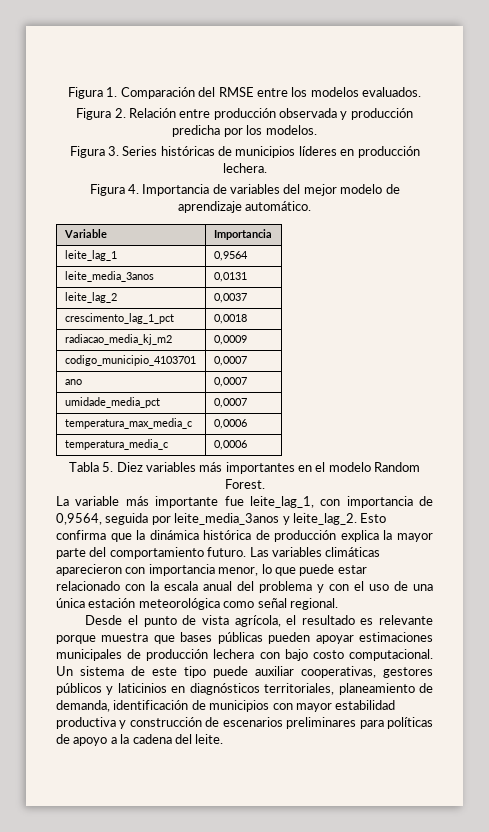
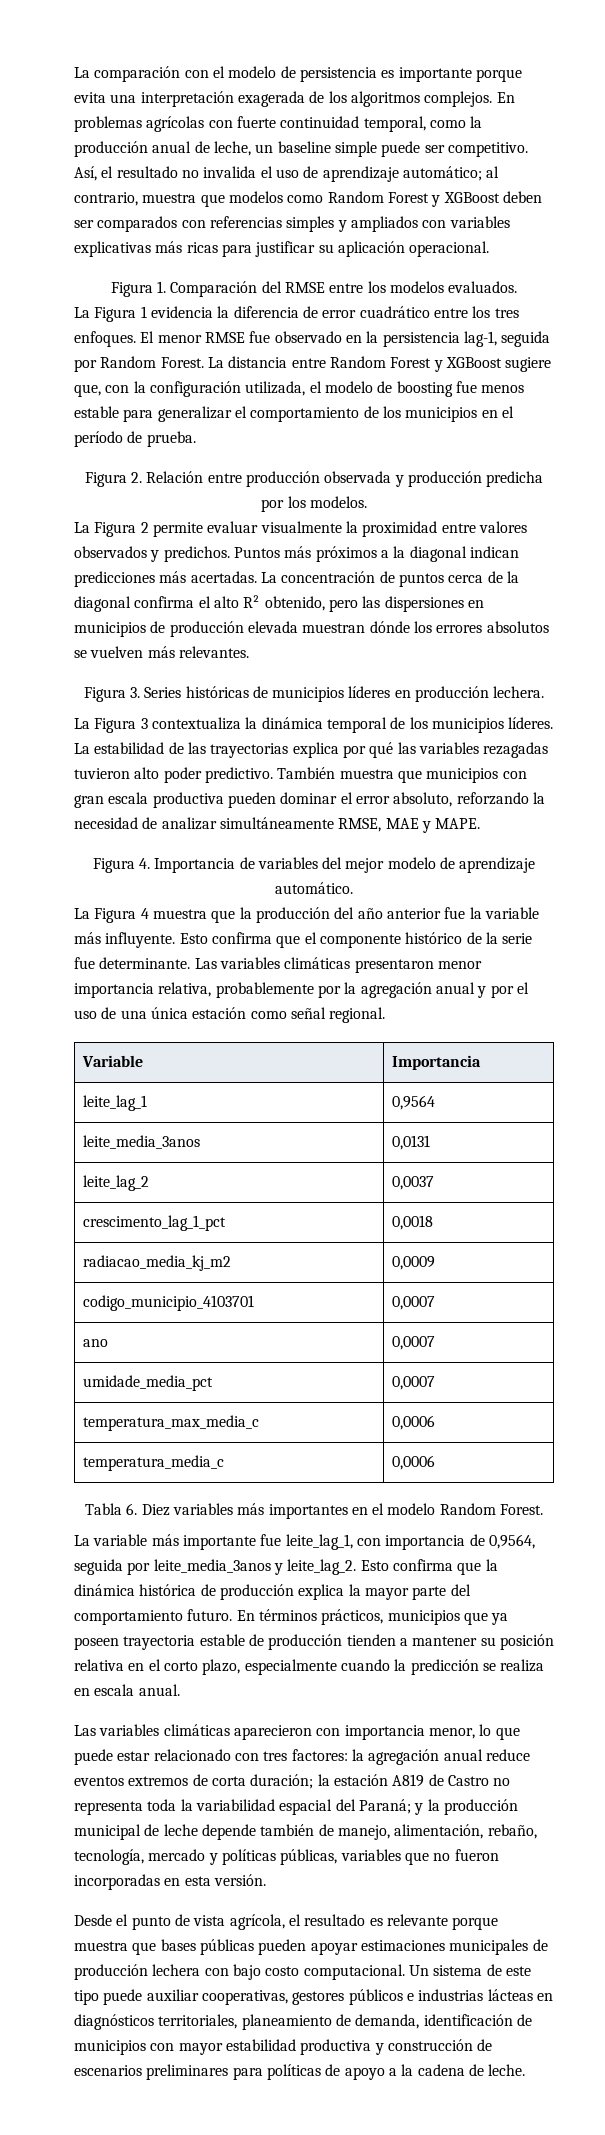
+ La comparación con el modelo de persistencia es importante porque evita una interpretación exagerada de los algoritmos complejos. En problemas agrícolas con fuerte continuidad temporal, como la producción anual de leche, un baseline simple puede ser competitivo. Así, el resultado no invalida el uso de aprendizaje automático; al contrario, muestra que modelos como Random Forest y XGBoost deben ser comparados con referencias simples y ampliados con variables explicativas más ricas para justificar su aplicación operacional.
+ La Figura 1 evidencia la diferencia de error cuadrático entre los tres enfoques. El menor RMSE fue observado en la persistencia lag-1, seguida por Random Forest. La distancia entre Random Forest y XGBoost sugiere que, con la configuración utilizada, el modelo de boosting fue menos estable para generalizar el comportamiento de los municipios en el período de prueba.
+ La Figura 2 permite evaluar visualmente la proximidad entre valores observados y predichos. Puntos más próximos a la diagonal indican predicciones más acertadas. La concentración de puntos cerca de la diagonal confirma el alto R² obtenido, pero las dispersiones en municipios de producción elevada muestran dónde los errores absolutos se vuelven más relevantes.
+ La Figura 3 contextualiza la dinámica temporal de los municipios líderes. La estabilidad de las trayectorias explica por qué las variables rezagadas tuvieron alto poder predictivo. También muestra que municipios con gran escala productiva pueden dominar el error absoluto, reforzando la necesidad de analizar simultáneamente RMSE, MAE y MAPE.
+ La Figura 4 muestra que la producción del año anterior fue la variable más influyente. Esto confirma que el componente histórico de la serie fue determinante. Las variables climáticas presentaron menor importancia relativa, probablemente por la agregación anual y por el uso de una única estación como señal regional.
- Tabla 5. Diez variables más importantes en el modelo Random Forest.
+ Tabla 6. Diez variables más importantes en el modelo Random Forest.
- Esto confirma que la dinámica histórica de producción explica la mayor parte del comportamiento futuro. Las variables climáticas aparecieron con importancia menor, lo que puede estar relacionado con la escala anual del problema y con el uso de una única estación meteorológica como señal regional.
+ Esto confirma que la dinámica histórica de producción explica la mayor parte del comportamiento futuro. En términos prácticos, municipios que ya poseen trayectoria estable de producción tienden a mantener su posición relativa en el corto plazo, especialmente cuando la predicción se realiza en escala anual.
+ Las variables climáticas aparecieron con importancia menor, lo que puede estar relacionado con tres factores: la agregación anual reduce eventos extremos de corta duración; la estación A819 de Castro no representa toda la variabilidad espacial del Paraná; y la producción municipal de leche depende también de manejo, alimentación, rebaño, tecnología, mercado y políticas públicas, variables que no fueron incorporadas en esta versión.
- Un sistema de este tipo puede auxiliar cooperativas, gestores públicos y laticinios en diagnósticos territoriales, planeamiento de demanda, identificación de municipios con mayor estabilidad productiva y construcción de escenarios preliminares para políticas de apoyo a la cadena del leite.
+ Un sistema de este tipo puede auxiliar cooperativas, gestores públicos e industrias lácteas en diagnósticos territoriales, planeamiento de demanda, identificación de municipios con mayor estabilidad productiva y construcción de escenarios preliminares para políticas de apoyo a la cadena de leche.

